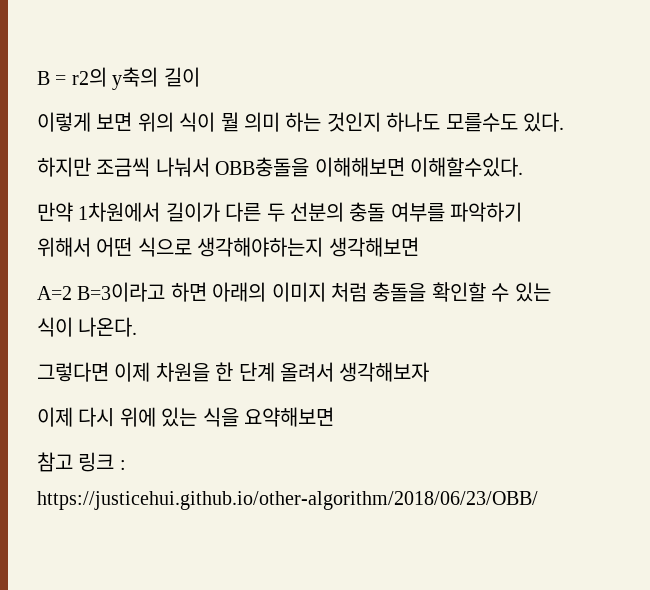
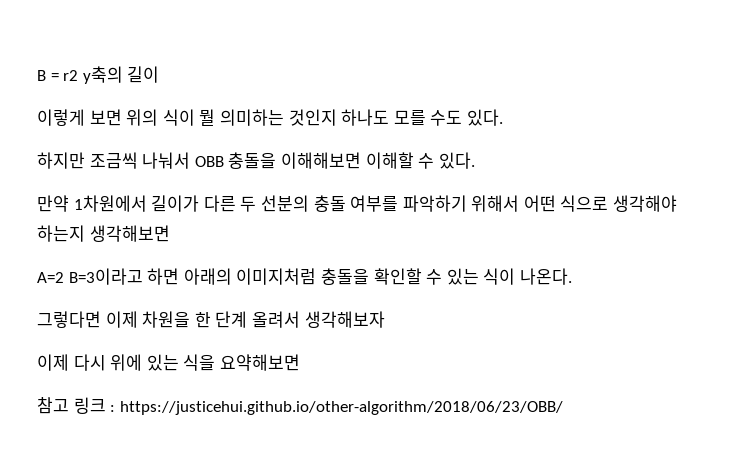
- B = r2의 y축의 길이
+ B = r2 y축의 길이
- 이렇게 보면 위의 식이 뭘 의미 하는 것인지 하나도 모를수도 있다.
+ 이렇게 보면 위의 식이 뭘 의미하는 것인지 하나도 모를 수도 있다.
- 하지만 조금씩 나눠서 OBB충돌을 이해해보면 이해할수있다.
+ 하지만 조금씩 나눠서 OBB 충돌을 이해해보면 이해할 수 있다.
- 만약 1차원에서 길이가 다른 두 선분의 충돌 여부를 파악하기 위해서 어떤 식으로 생각해야하는지 생각해보면
+ 만약 1차원에서 길이가 다른 두 선분의 충돌 여부를 파악하기 위해서 어떤 식으로 생각해야 하는지 생각해보면
- A=2 B=3이라고 하면 아래의 이미지 처럼 충돌을 확인할 수 있는 식이 나온다.
+ A=2 B=3이라고 하면 아래의 이미지처럼 충돌을 확인할 수 있는 식이 나온다.

